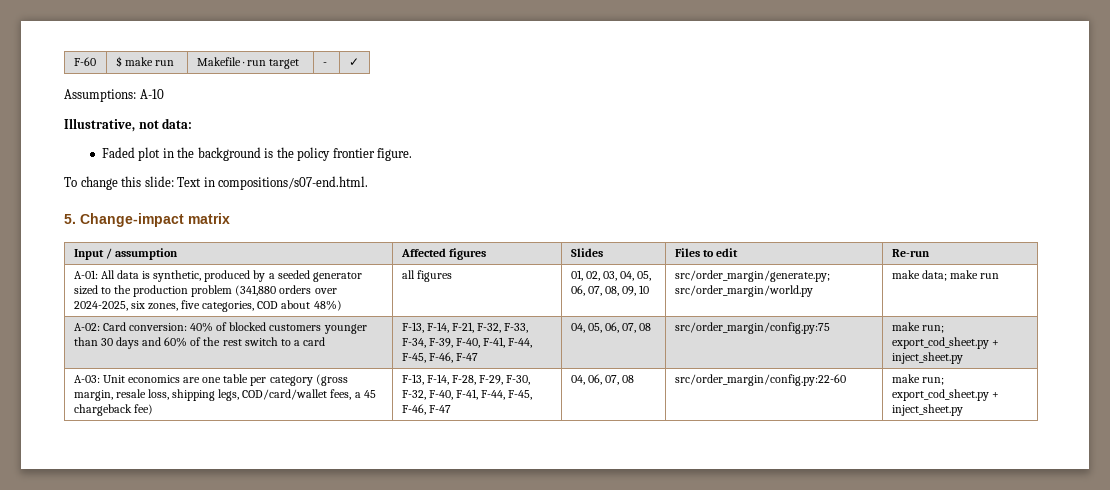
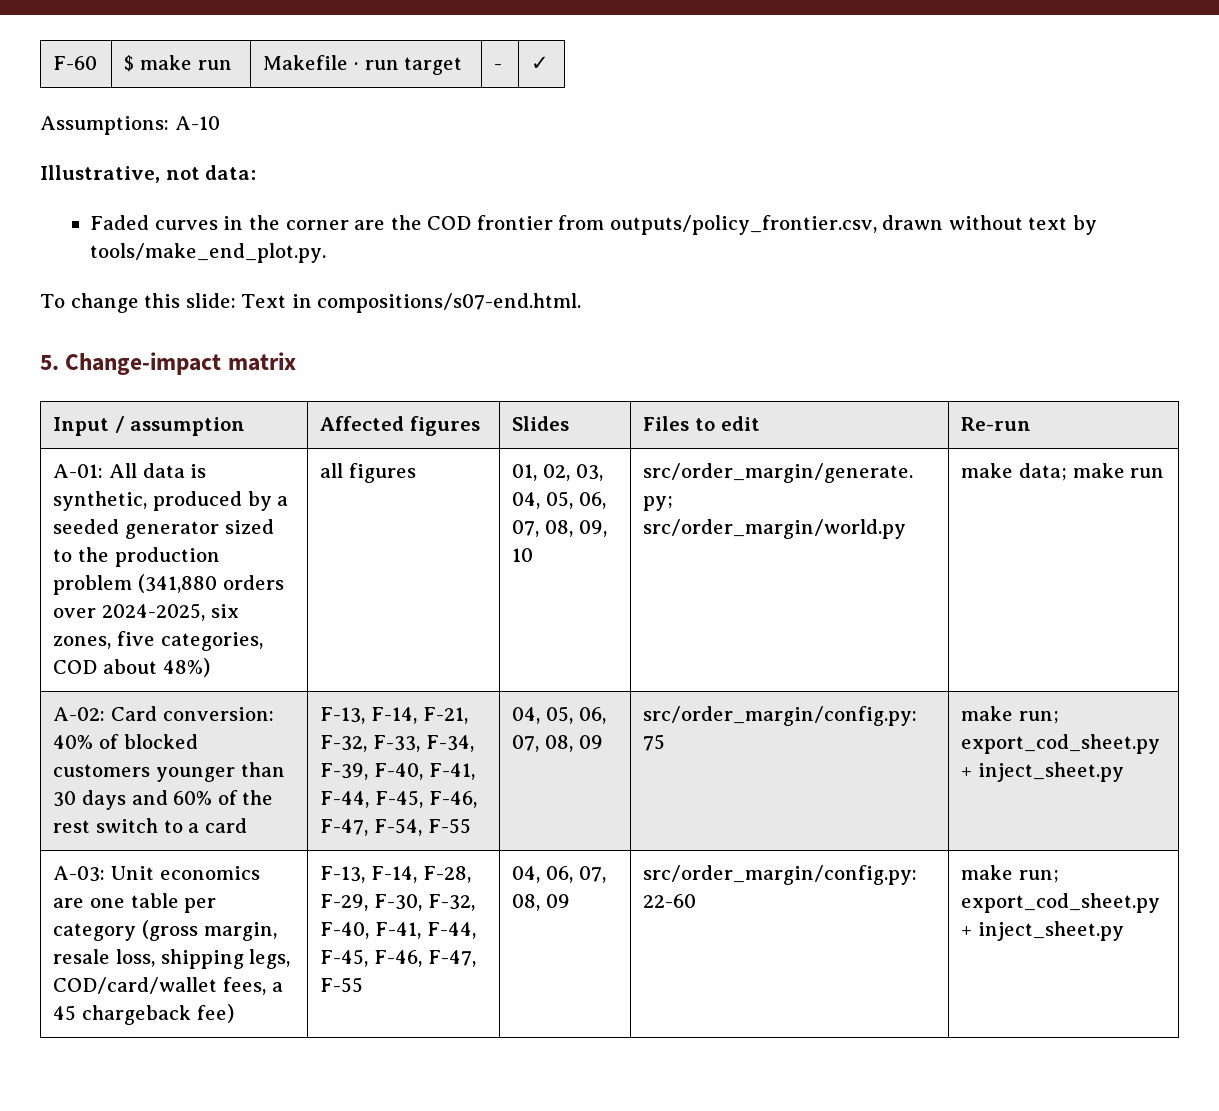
- Faded plot in the background is the policy frontier figure.
+ Faded curves in the corner are the COD frontier from outputs/policy_frontier.csv, drawn without text by tools/make_end_plot.py.
- F-13, F-14, F-21, F-32, F-33, F-34, F-39, F-40, F-41, F-44, F-45, F-46, F-47 | 04, 05, 06, 07, 08
+ F-13, F-14, F-21, F-32, F-33, F-34, F-39, F-40, F-41, F-44, F-45, F-46, F-47, F-54, F-55 | 04, 05, 06, 07, 08, 09
- F-13, F-14, F-28, F-29, F-30, F-32, F-40, F-41, F-44, F-45, F-46, F-47
+ F-13, F-14, F-28, F-29, F-30, F-32, F-40, F-41, F-44, F-45, F-46, F-47, F-55
- 04, 06, 07, 08
+ 04, 06, 07, 08, 09

